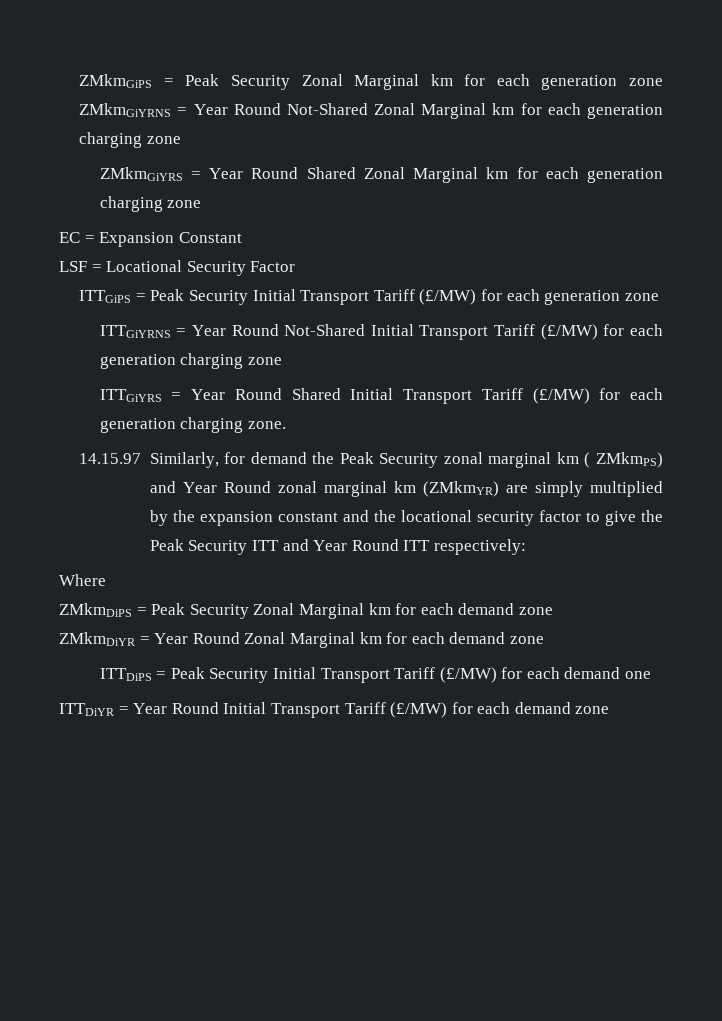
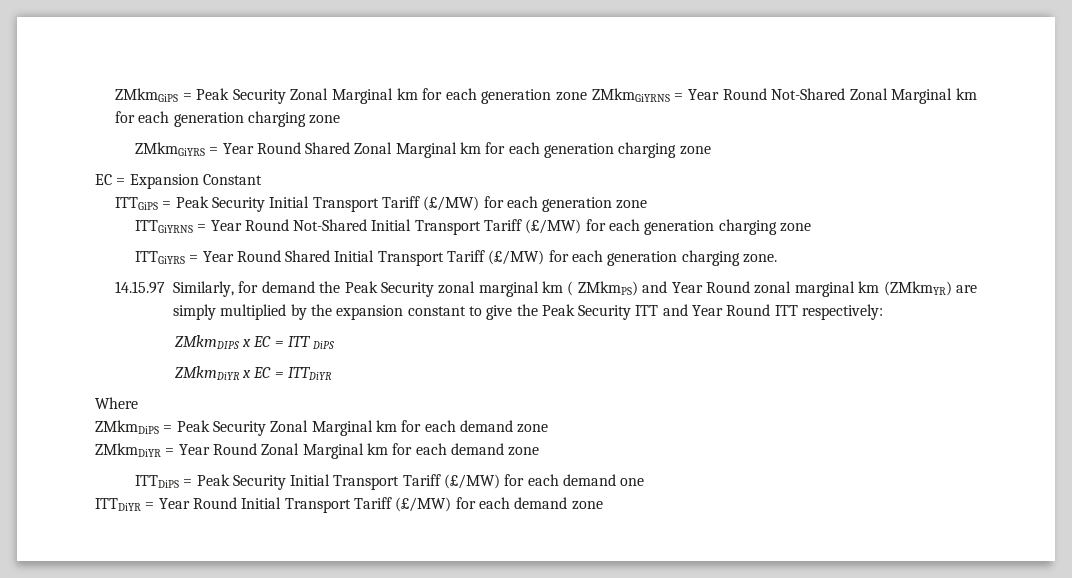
- LSF = Locational Security Factor
- 14.15.97 Similarly, for demand the Peak Security zonal marginal km ( ZMkmPS) and Year Round zonal marginal km (ZMkmYR) are simply multiplied by the expansion constant and the locational security factor to give the Peak Security ITT and Year Round ITT respectively:
+ 14.15.97 Similarly, for demand the Peak Security zonal marginal km ( ZMkmPS) and Year Round zonal marginal km (ZMkmYR) are simply multiplied by the expansion constant to give the Peak Security ITT and Year Round ITT respectively:
+ ZMkmDIPS x EC = ITT DiPS
+ ZMkmDiYR x EC = ITTDiYR

